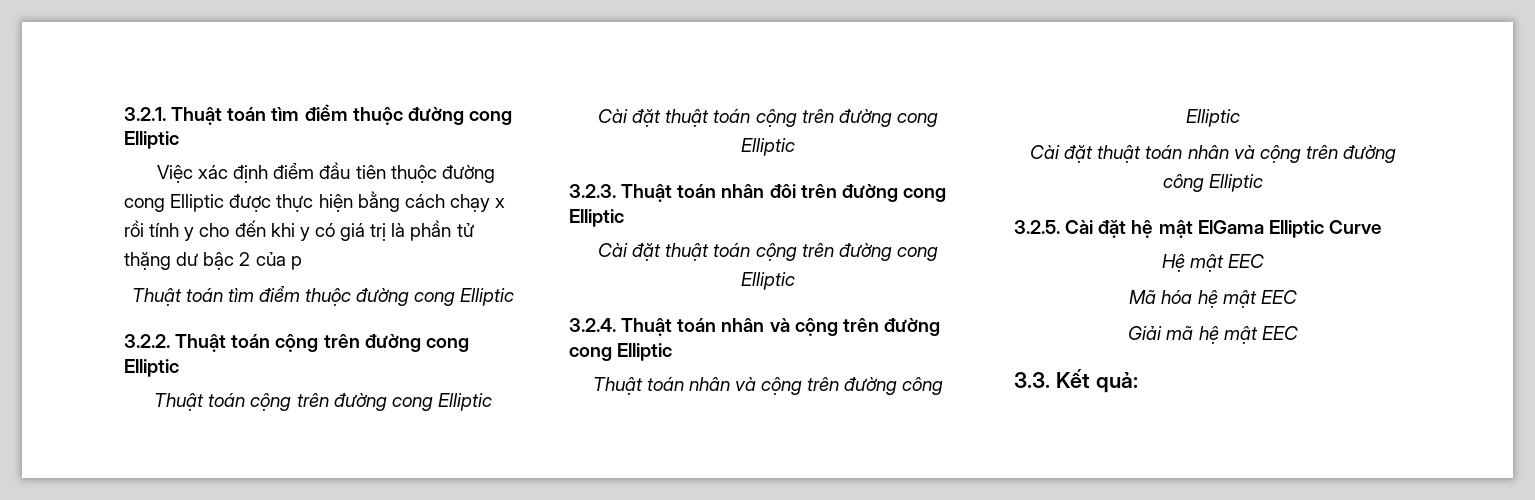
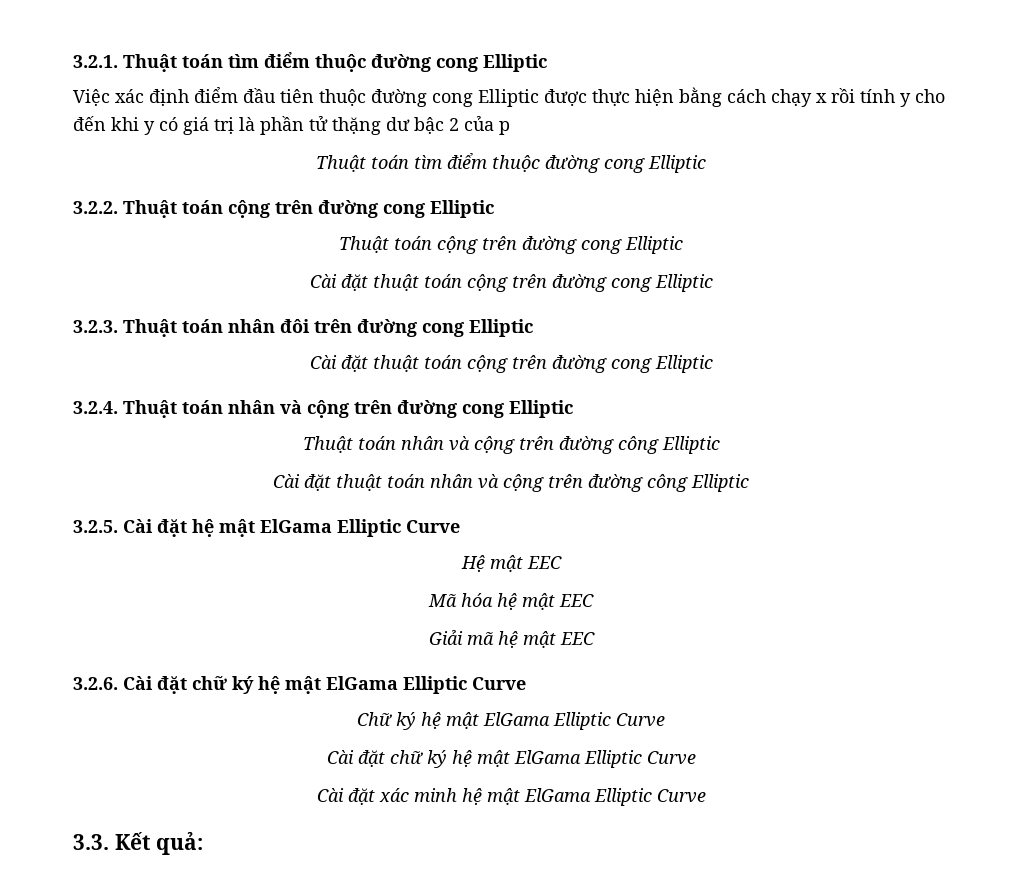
+ 3.2.6. Cài đặt chữ ký hệ mật ElGama Elliptic Curve
+ Chữ ký hệ mật ElGama Elliptic Curve
+ Cài đặt chữ ký hệ mật ElGama Elliptic Curve
+ Cài đặt xác minh hệ mật ElGama Elliptic Curve

